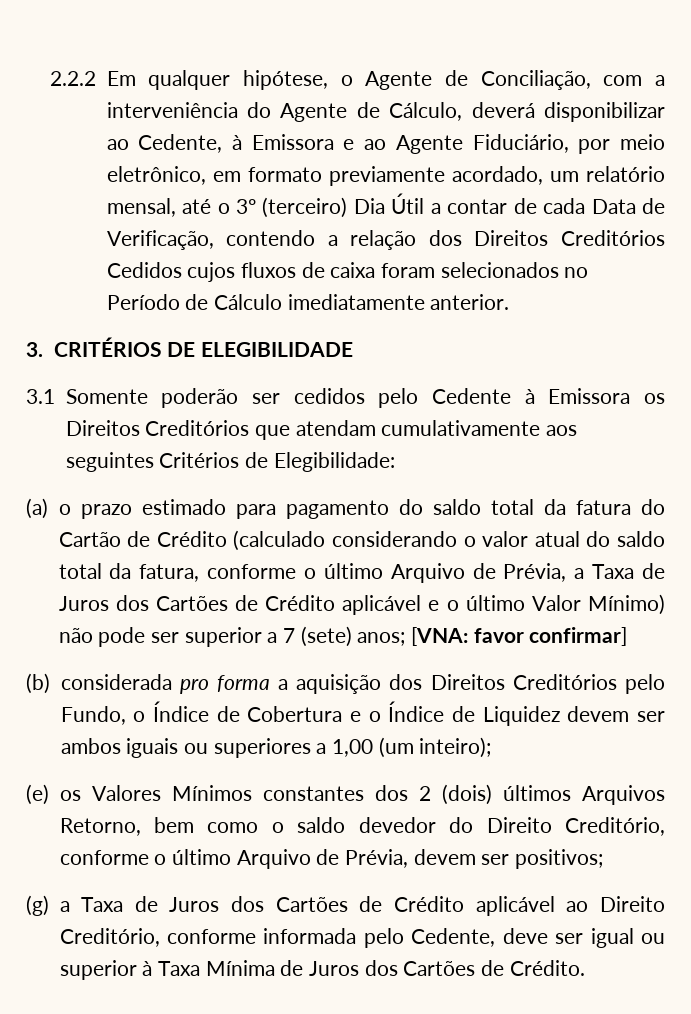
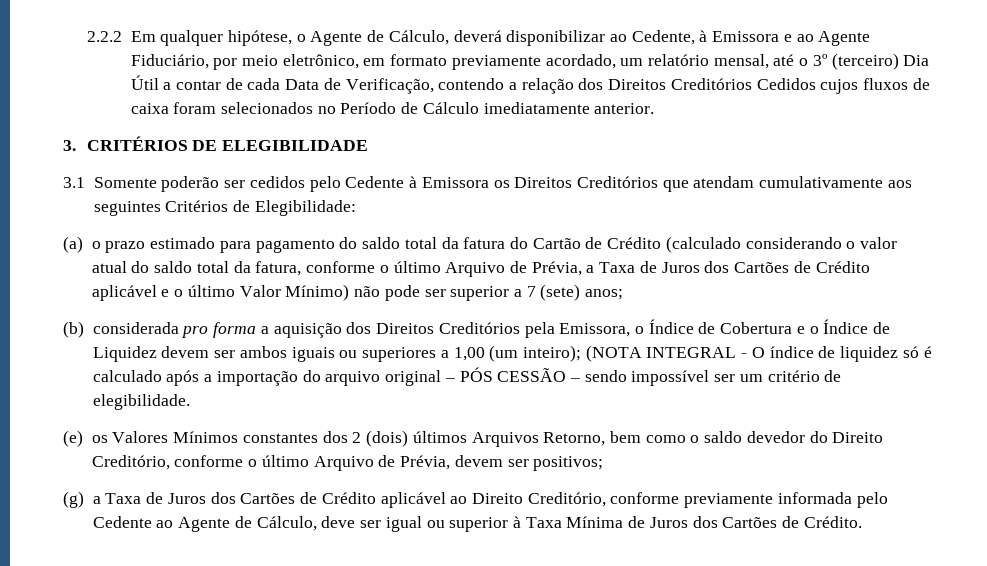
- 2.2.2 Em qualquer hipótese, o Agente de Conciliação, com a interveniência do Agente de Cálculo, deverá disponibilizar ao Cedente, à Emissora e ao Agente Fiduciário, por meio eletrônico, em formato previamente acordado, um relatório mensal, até o 3º (terceiro) Dia Útil a contar de cada Data de Verificação, contendo a relação dos Direitos Creditórios Cedidos cujos fluxos de caixa foram selecionados no Período de Cálculo imediatamente anterior.
+ 2.2.2 Em qualquer hipótese, o Agente de Cálculo, deverá disponibilizar ao Cedente, à Emissora e ao Agente Fiduciário, por meio eletrônico, em formato previamente acordado, um relatório mensal, até o 3º (terceiro) Dia Útil a contar de cada Data de Verificação, contendo a relação dos Direitos Creditórios Cedidos cujos fluxos de caixa foram selecionados no Período de Cálculo imediatamente anterior.
- (a) o prazo estimado para pagamento do saldo total da fatura do Cartão de Crédito (calculado considerando o valor atual do saldo total da fatura, conforme o último Arquivo de Prévia, a Taxa de Juros dos Cartões de Crédito aplicável e o último Valor Mínimo) não pode ser superior a 7 (sete) anos; [VNA: favor confirmar]
+ (a) o prazo estimado para pagamento do saldo total da fatura do Cartão de Crédito (calculado considerando o valor atual do saldo total da fatura, conforme o último Arquivo de Prévia, a Taxa de Juros dos Cartões de Crédito aplicável e o último Valor Mínimo) não pode ser superior a 7 (sete) anos;
- (b) considerada pro forma a aquisição dos Direitos Creditórios pelo Fundo, o Índice de Cobertura e o Índice de Liquidez devem ser ambos iguais ou superiores a 1,00 (um inteiro);
+ (b) considerada pro forma a aquisição dos Direitos Creditórios pela Emissora, o Índice de Cobertura e o Índice de Liquidez devem ser ambos iguais ou superiores a 1,00 (um inteiro); (NOTA INTEGRAL - O índice de liquidez só é calculado após a importação do arquivo original – PÓS CESSÃO – sendo impossível ser um critério de elegibilidade.
- (g) a Taxa de Juros dos Cartões de Crédito aplicável ao Direito Creditório, conforme informada pelo Cedente, deve ser igual ou superior à Taxa Mínima de Juros dos Cartões de Crédito.
+ (g) a Taxa de Juros dos Cartões de Crédito aplicável ao Direito Creditório, conforme previamente informada pelo Cedente ao Agente de Cálculo, deve ser igual ou superior à Taxa Mínima de Juros dos Cartões de Crédito.

